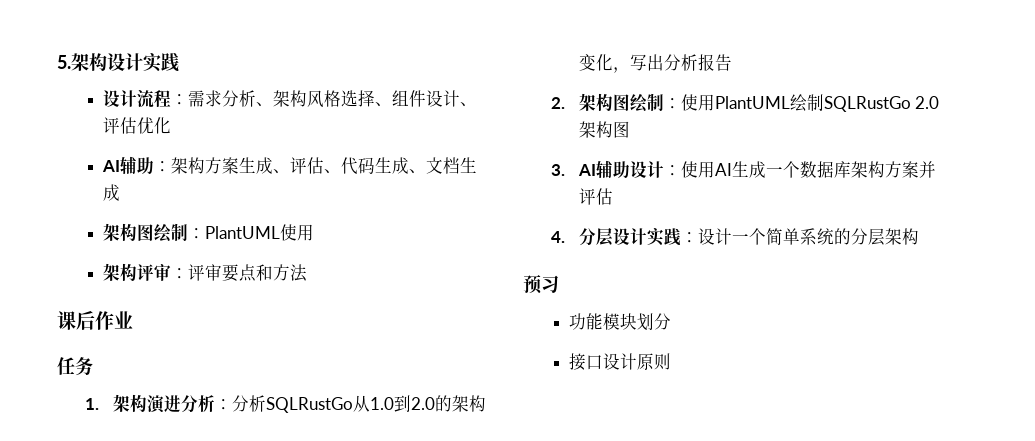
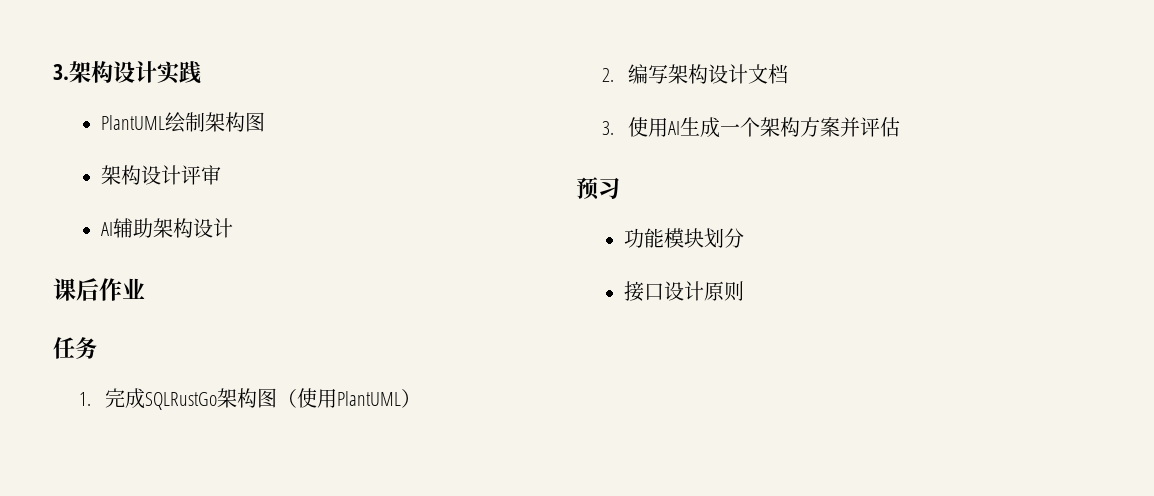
- 5.架构设计实践
+ 3.架构设计实践
- 设计流程：需求分析、架构风格选择、组件设计、评估优化
- AI辅助：架构方案生成、评估、代码生成、文档生成
- 架构图绘制：PlantUML使用
- 架构评审：评审要点和方法
+ PlantUML绘制架构图
+ 架构设计评审
+ AI辅助架构设计
  课后作业
  任务
- 1.架构演进分析：分析SQLRustGo从1.0到2.0的架构变化，写出分析报告
- 2.架构图绘制：使用PlantUML绘制SQLRustGo 2.0架构图
- 3. AI辅助设计：使用AI生成一个数据库架构方案并评估
+ 1.完成SQLRustGo架构图（使用PlantUML）
+ 2.编写架构设计文档
+ 3.使用AI生成一个架构方案并评估
- 4.分层设计实践：设计一个简单系统的分层架构

